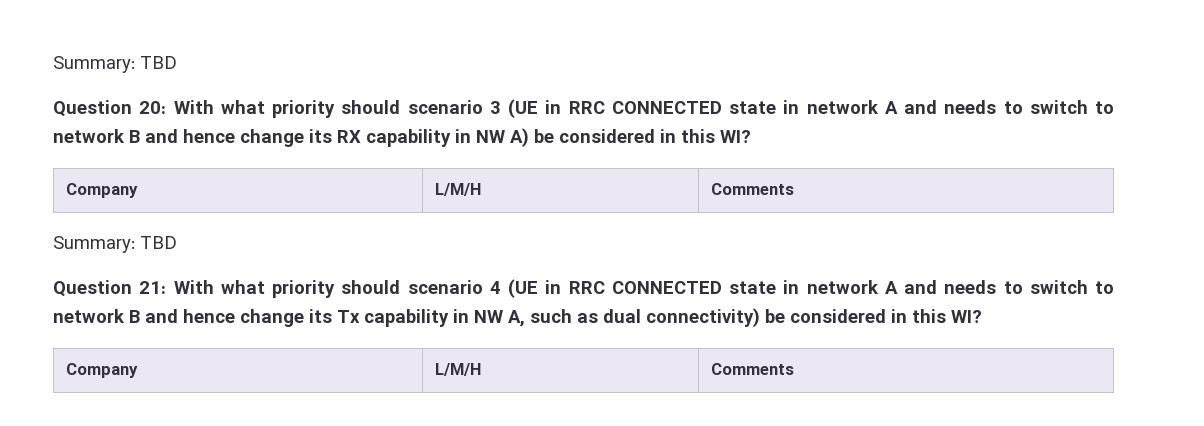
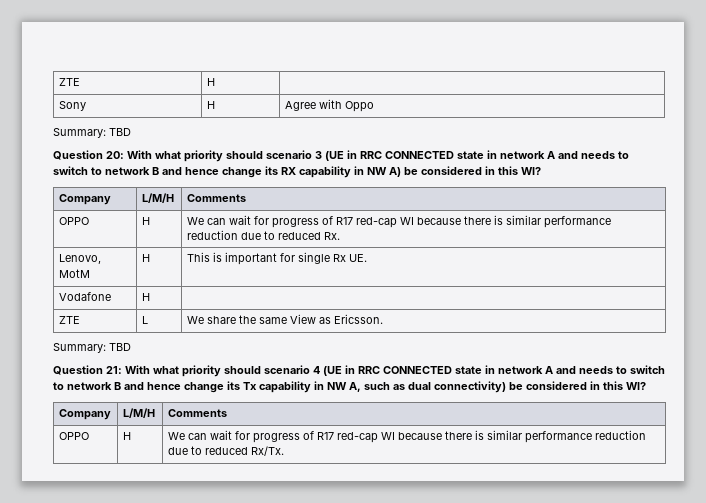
+ ZTE | H |
+ Sony | H | Agree with Oppo
+ OPPO | H | We can wait for progress of R17 red-cap WI because there is similar performance reduction due to reduced Rx.
+ Lenovo, MotM | H | This is important for single Rx UE.
+ Vodafone | H |
+ ZTE | L | We share the same View as Ericsson.
+ OPPO | H | We can wait for progress of R17 red-cap WI because there is similar performance reduction due to reduced Rx/Tx.

